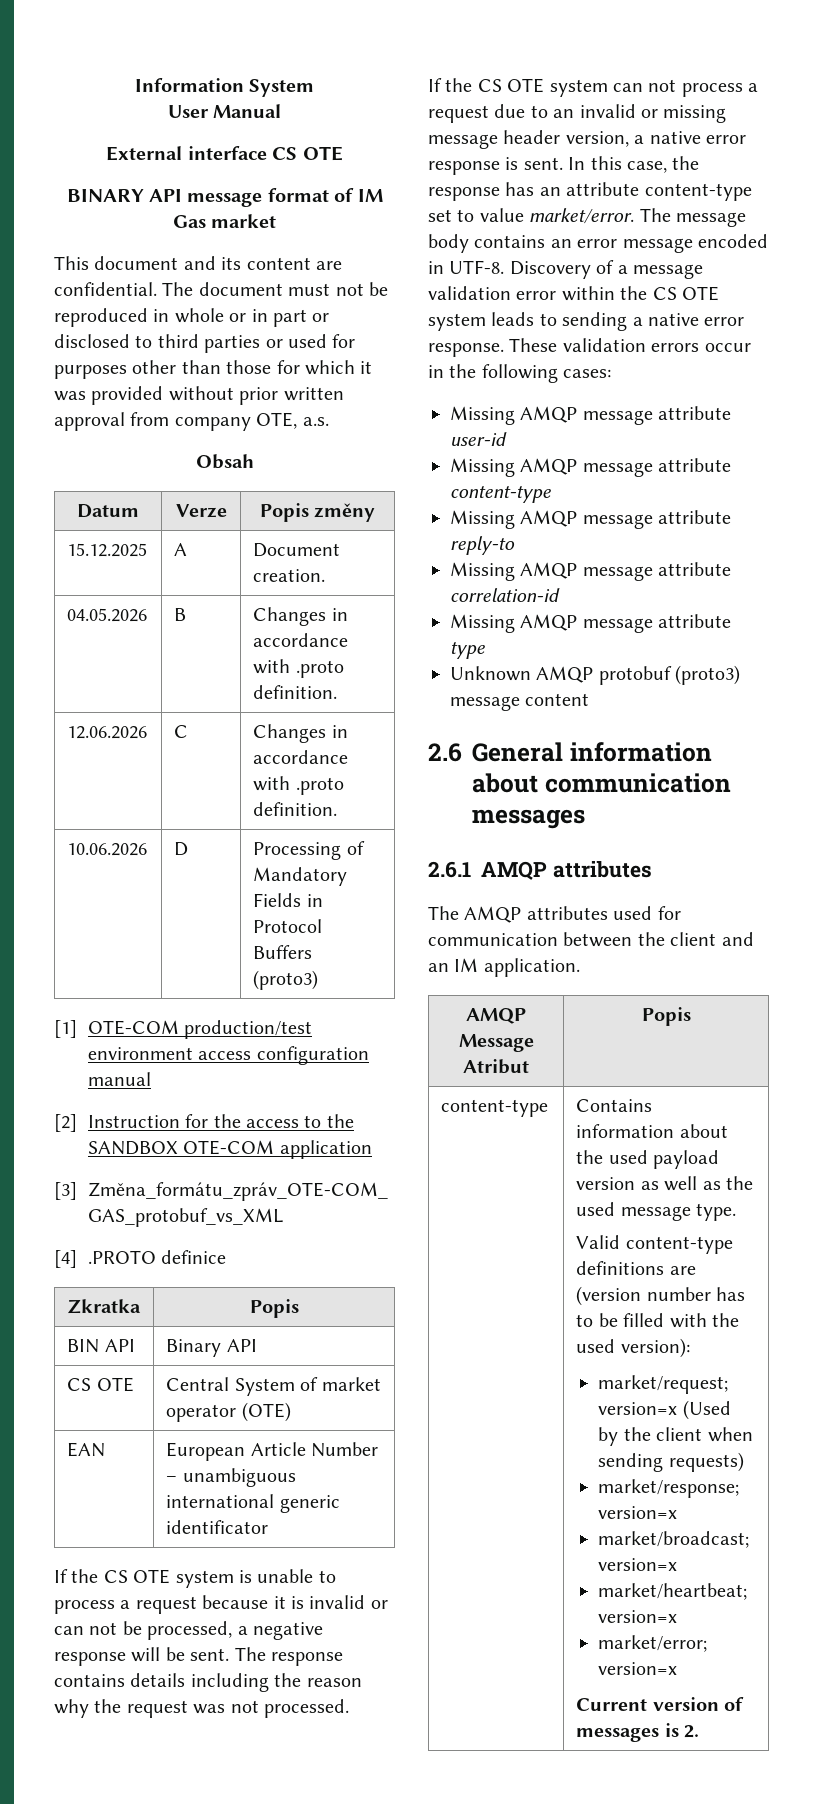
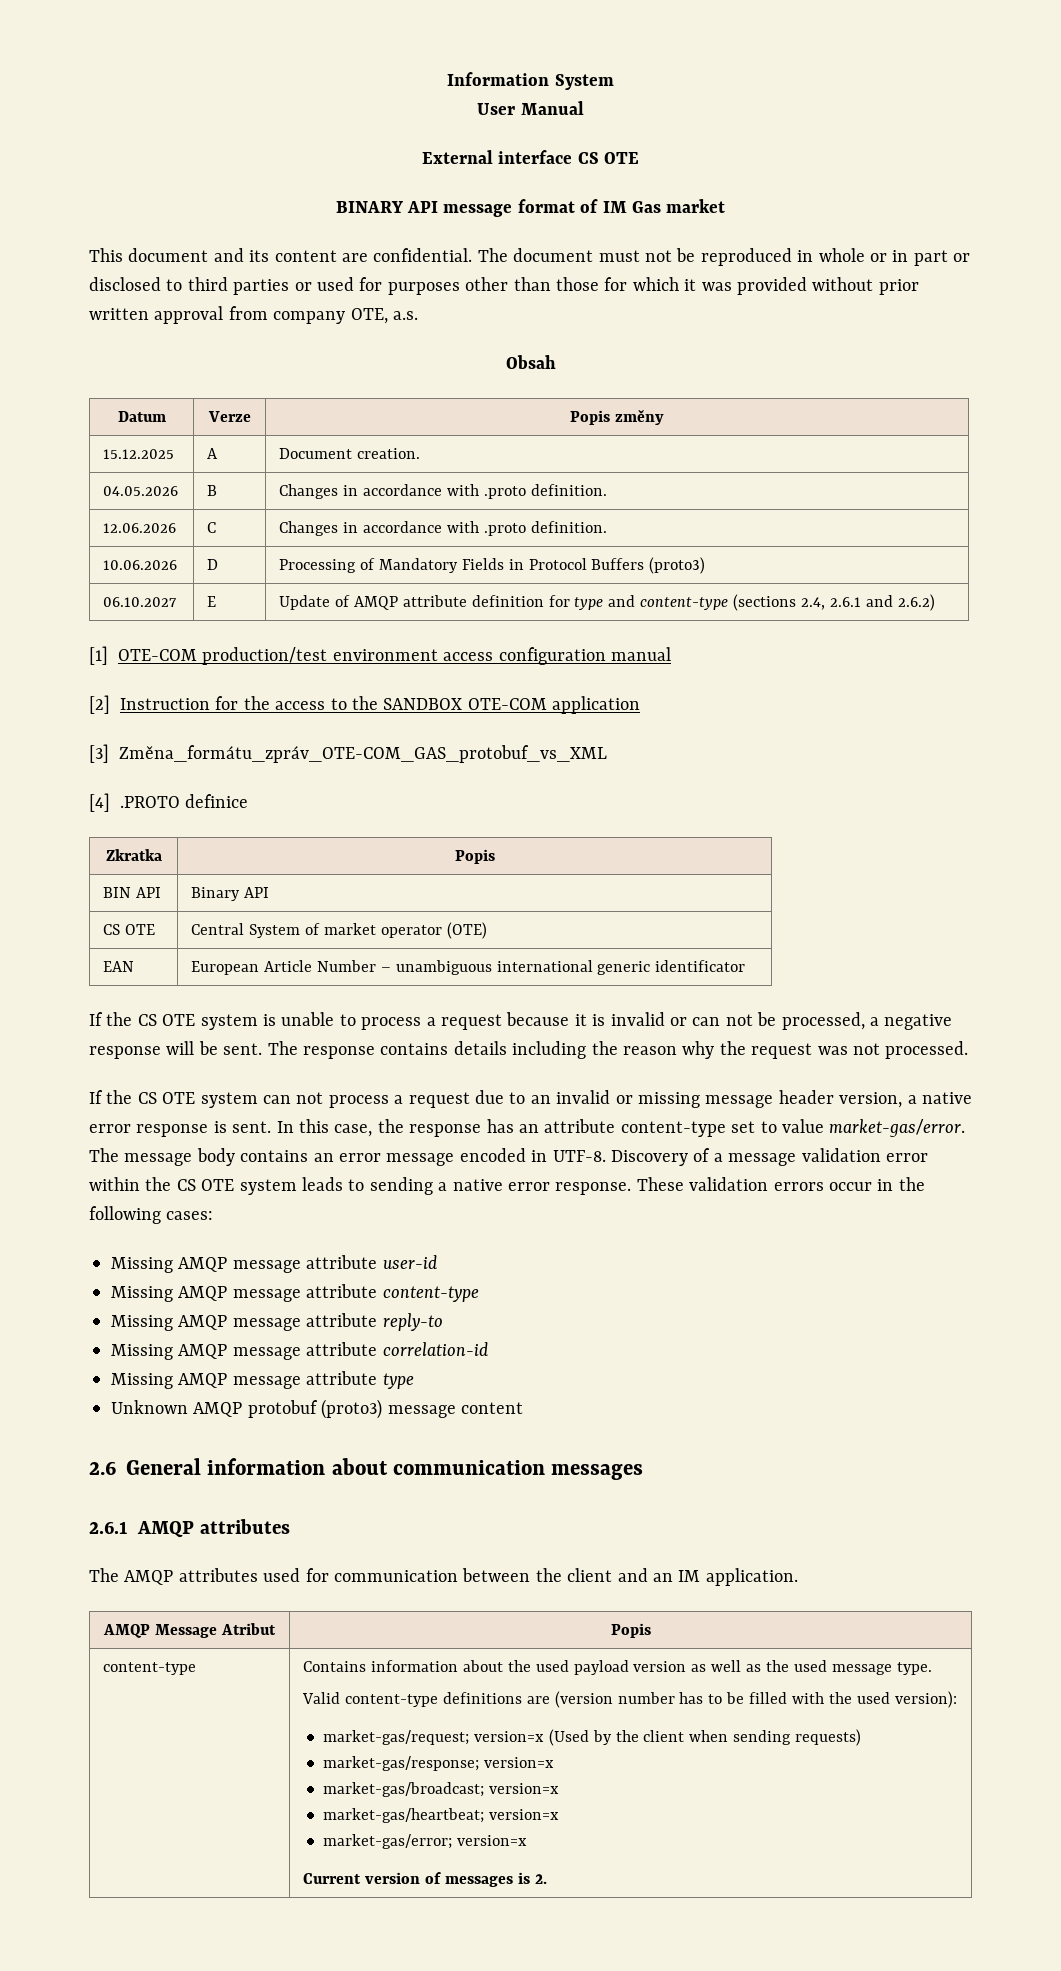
+ 06.10.2027 | E | Update of AMQP attribute definition for type and content-type (sections 2.4, 2.6.1 and 2.6.2)
- In this case, the response has an attribute content-type set to value market/error.
+ In this case, the response has an attribute content-type set to value market-gas/error.
- market/request; version=x (Used by the client when sending requests)
+ market-gas/request; version=x (Used by the client when sending requests)
- market/response; version=x
- market/broadcast; version=x
- market/heartbeat; version=x
- market/error; version=x
+ market-gas/response; version=x
+ market-gas/broadcast; version=x
+ market-gas/heartbeat; version=x
+ market-gas/error; version=x

